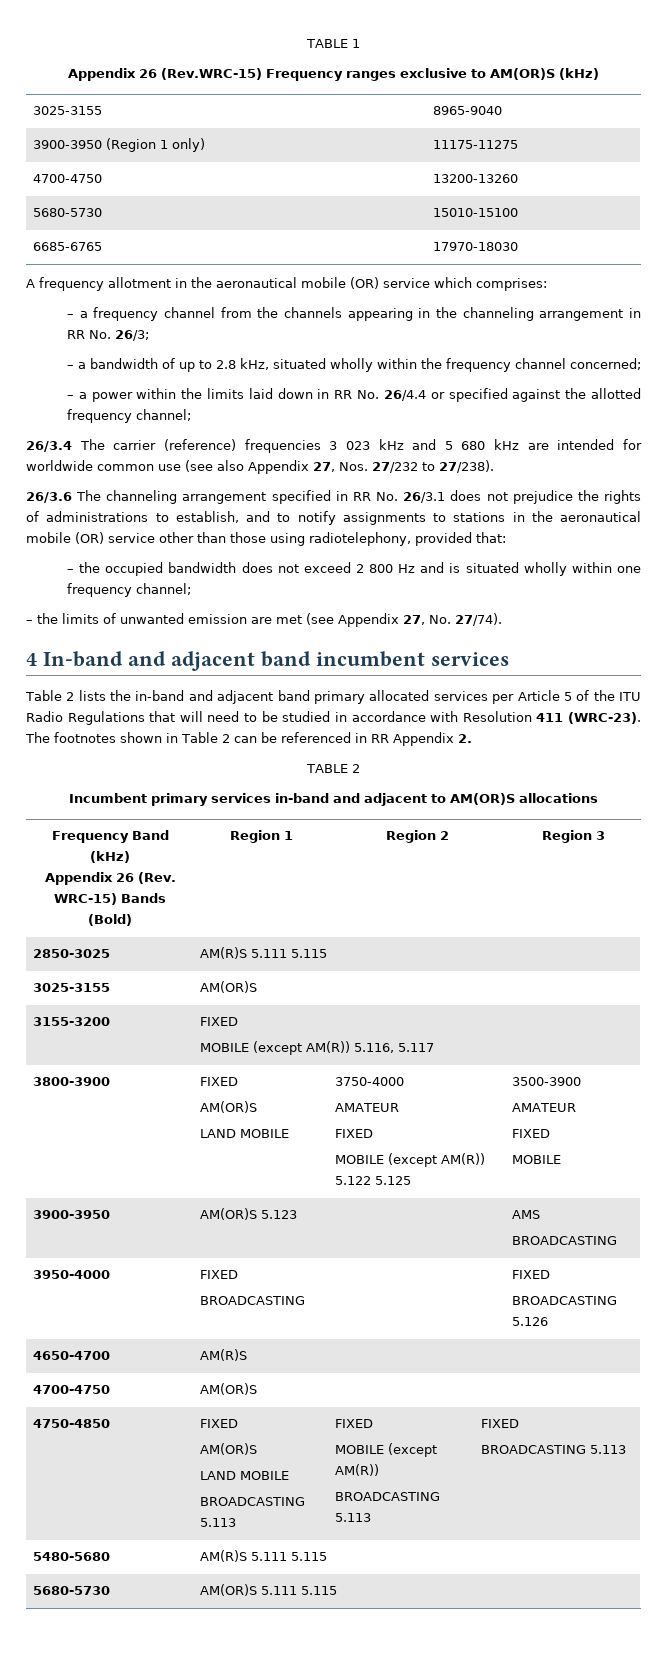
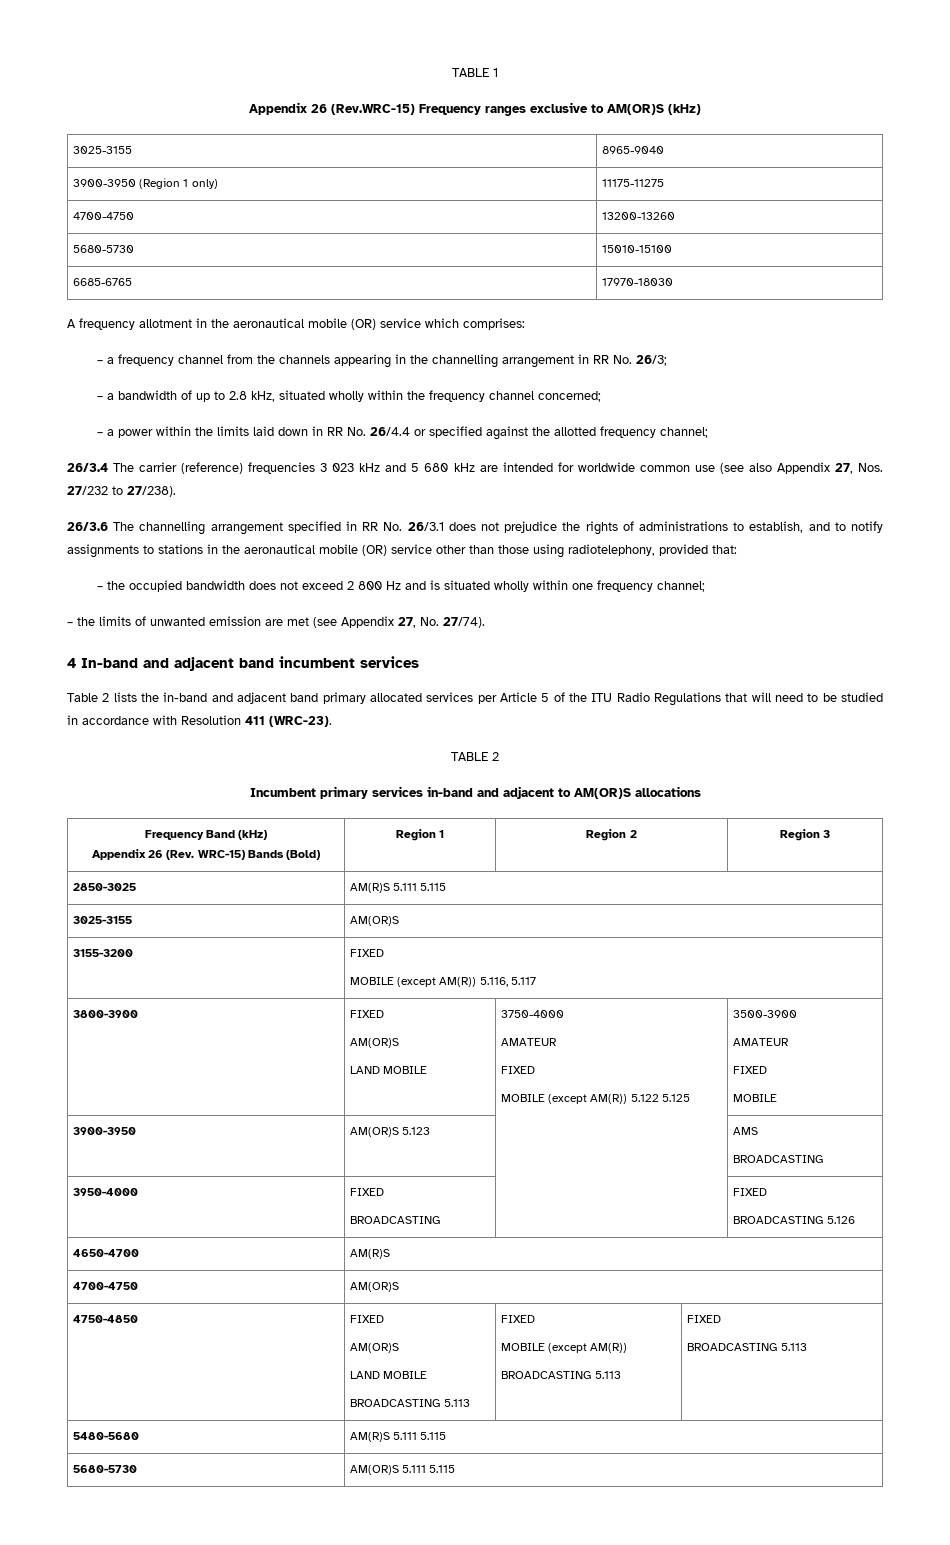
- – a frequency channel from the channels appearing in the channeling arrangement in RR No. 26/3;
+ – a frequency channel from the channels appearing in the channelling arrangement in RR No. 26/3;
- 26/3.6 The channeling arrangement specified in RR No. 26/3.1 does not prejudice the rights of administrations to establish, and to notify assignments to stations in the aeronautical mobile (OR) service other than those using radiotelephony, provided that:
+ 26/3.6 The channelling arrangement specified in RR No. 26/3.1 does not prejudice the rights of administrations to establish, and to notify assignments to stations in the aeronautical mobile (OR) service other than those using radiotelephony, provided that:
- The footnotes shown in Table 2 can be referenced in RR Appendix 2.

